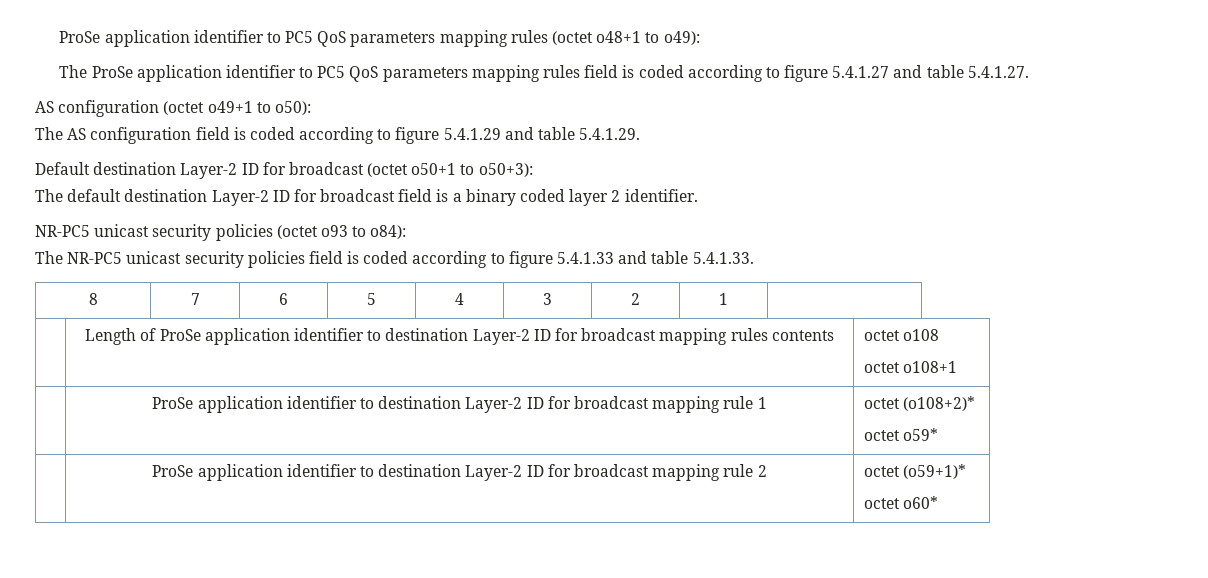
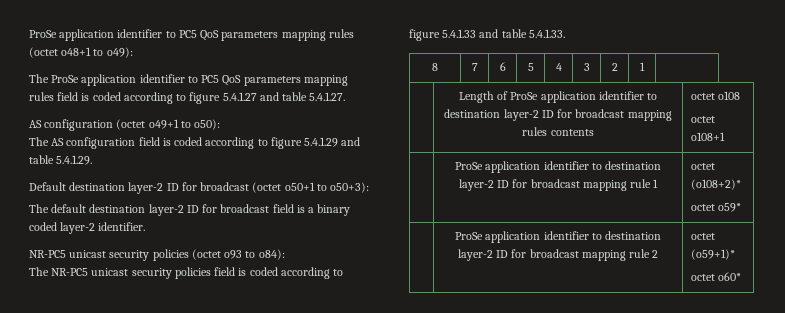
- Default destination Layer-2 ID for broadcast (octet o50+1 to o50+3):
+ Default destination layer-2 ID for broadcast (octet o50+1 to o50+3):
- The default destination Layer-2 ID for broadcast field is a binary coded layer 2 identifier.
+ The default destination layer-2 ID for broadcast field is a binary coded layer-2 identifier.
- | Length of ProSe application identifier to destination Layer-2 ID for broadcast mapping rules contents | octet o108
+ | Length of ProSe application identifier to destination layer-2 ID for broadcast mapping rules contents | octet o108
- | ProSe application identifier to destination Layer-2 ID for broadcast mapping rule 1 | octet (o108+2)*
+ | ProSe application identifier to destination layer-2 ID for broadcast mapping rule 1 | octet (o108+2)*
- | ProSe application identifier to destination Layer-2 ID for broadcast mapping rule 2 | octet (o59+1)*
+ | ProSe application identifier to destination layer-2 ID for broadcast mapping rule 2 | octet (o59+1)*

